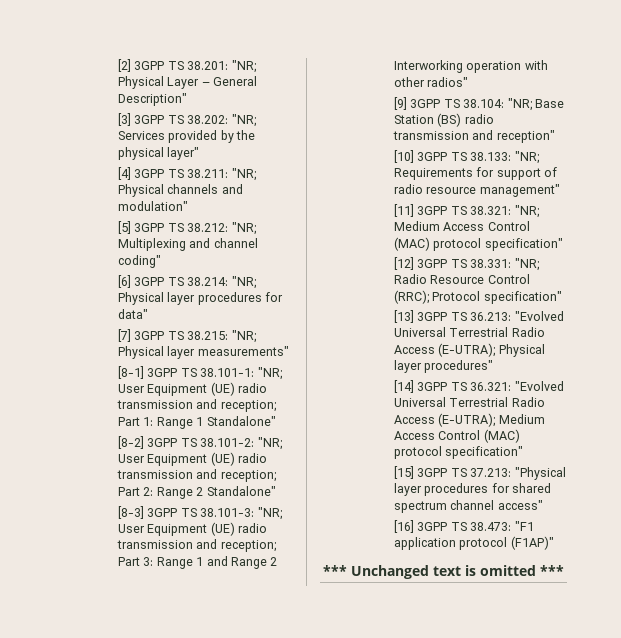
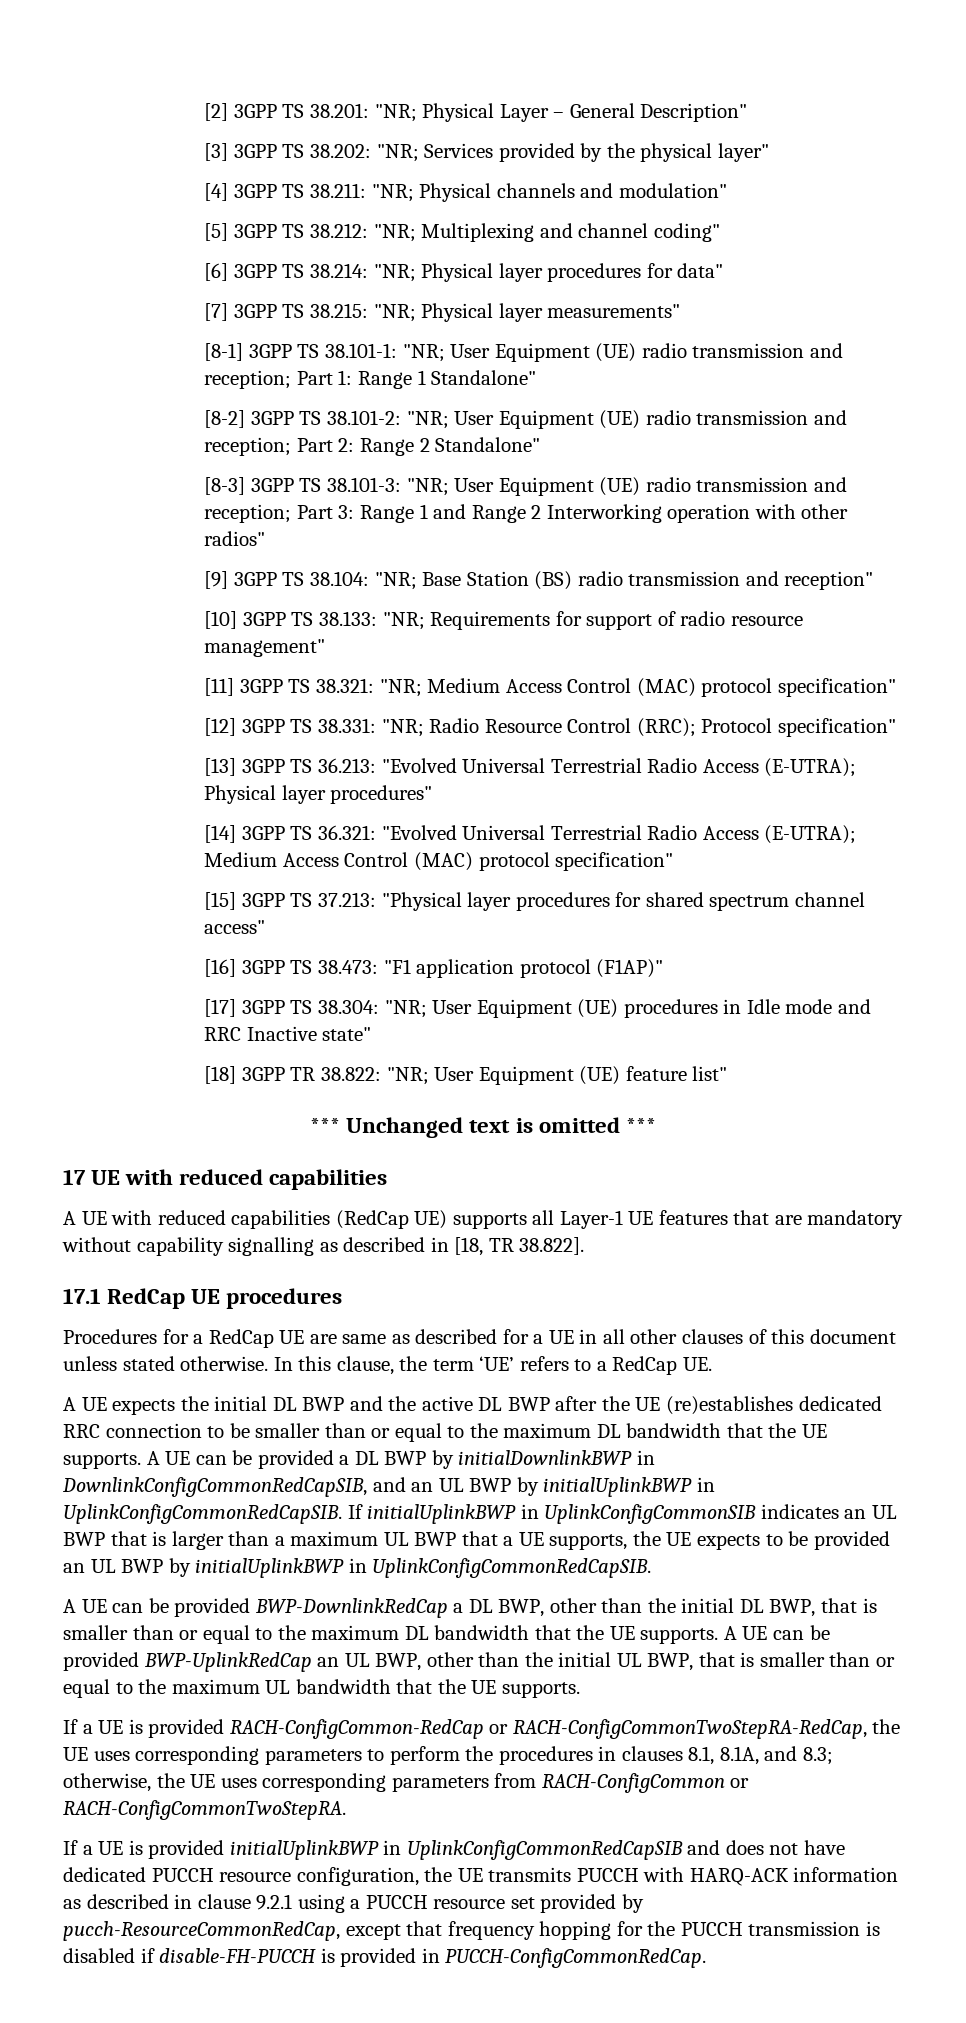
+ [17] 3GPP TS 38.304: "NR; User Equipment (UE) procedures in Idle mode and RRC Inactive state"
+ [18] 3GPP TR 38.822: "NR; User Equipment (UE) feature list"
+ 17 UE with reduced capabilities
+ A UE with reduced capabilities (RedCap UE) supports all Layer-1 UE features that are mandatory without capability signalling as described in [18, TR 38.822].
+ 17.1 RedCap UE procedures
+ Procedures for a RedCap UE are same as described for a UE in all other clauses of this document unless stated otherwise. In this clause, the term ‘UE’ refers to a RedCap UE.
+ A UE expects the initial DL BWP and the active DL BWP after the UE (re)establishes dedicated RRC connection to be smaller than or equal to the maximum DL bandwidth that the UE supports. A UE can be provided a DL BWP by initialDownlinkBWP in DownlinkConfigCommonRedCapSIB, and an UL BWP by initialUplinkBWP in UplinkConfigCommonRedCapSIB. If initialUplinkBWP in UplinkConfigCommonSIB indicates an UL BWP that is larger than a maximum UL BWP that a UE supports, the UE expects to be provided an UL BWP by initialUplinkBWP in UplinkConfigCommonRedCapSIB.
+ A UE can be provided BWP-DownlinkRedCap a DL BWP, other than the initial DL BWP, that is smaller than or equal to the maximum DL bandwidth that the UE supports. A UE can be provided BWP-UplinkRedCap an UL BWP, other than the initial UL BWP, that is smaller than or equal to the maximum UL bandwidth that the UE supports.
+ If a UE is provided RACH-ConfigCommon-RedCap or RACH-ConfigCommonTwoStepRA-RedCap, the UE uses corresponding parameters to perform the procedures in clauses 8.1, 8.1A, and 8.3; otherwise, the UE uses corresponding parameters from RACH-ConfigCommon or RACH-ConfigCommonTwoStepRA.
+ If a UE is provided initialUplinkBWP in UplinkConfigCommonRedCapSIB and does not have dedicated PUCCH resource configuration, the UE transmits PUCCH with HARQ-ACK information as described in clause 9.2.1 using a PUCCH resource set provided by pucch-ResourceCommonRedCap, except that frequency hopping for the PUCCH transmission is disabled if disable-FH-PUCCH is provided in PUCCH-ConfigCommonRedCap.

